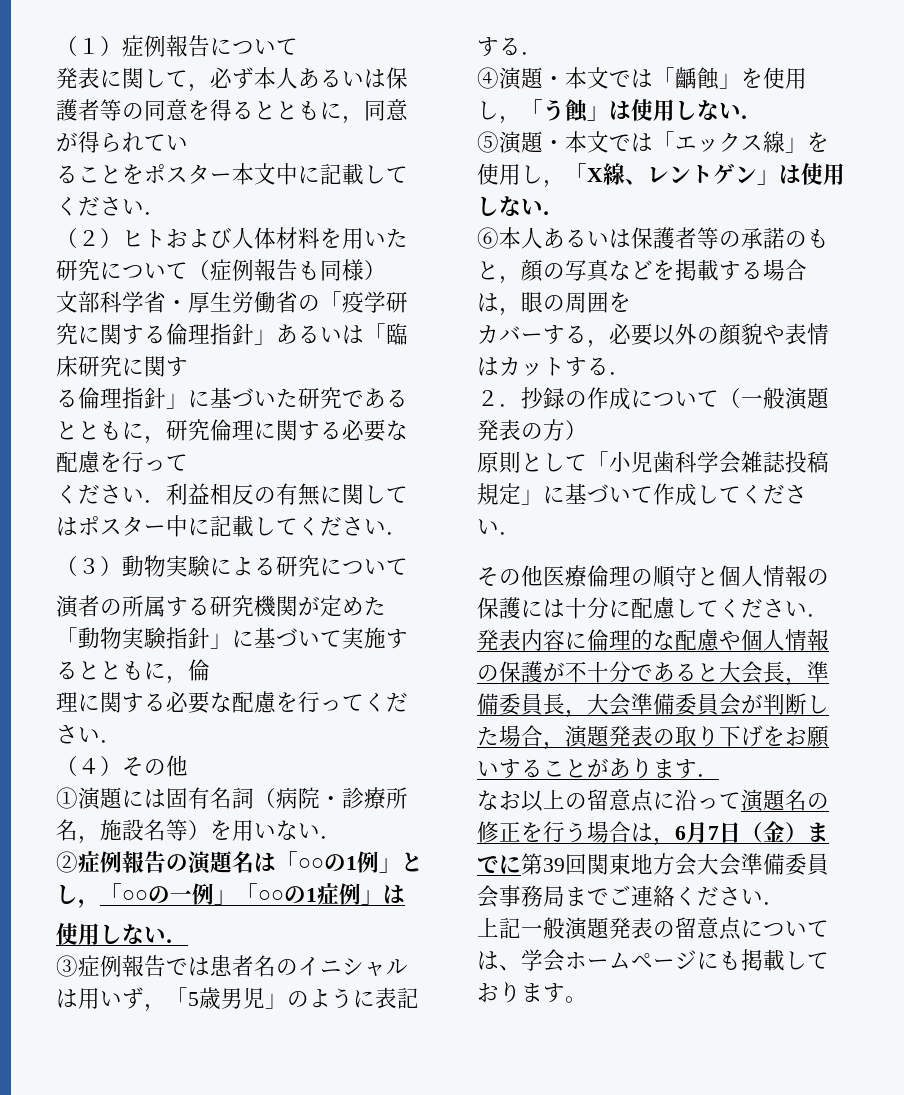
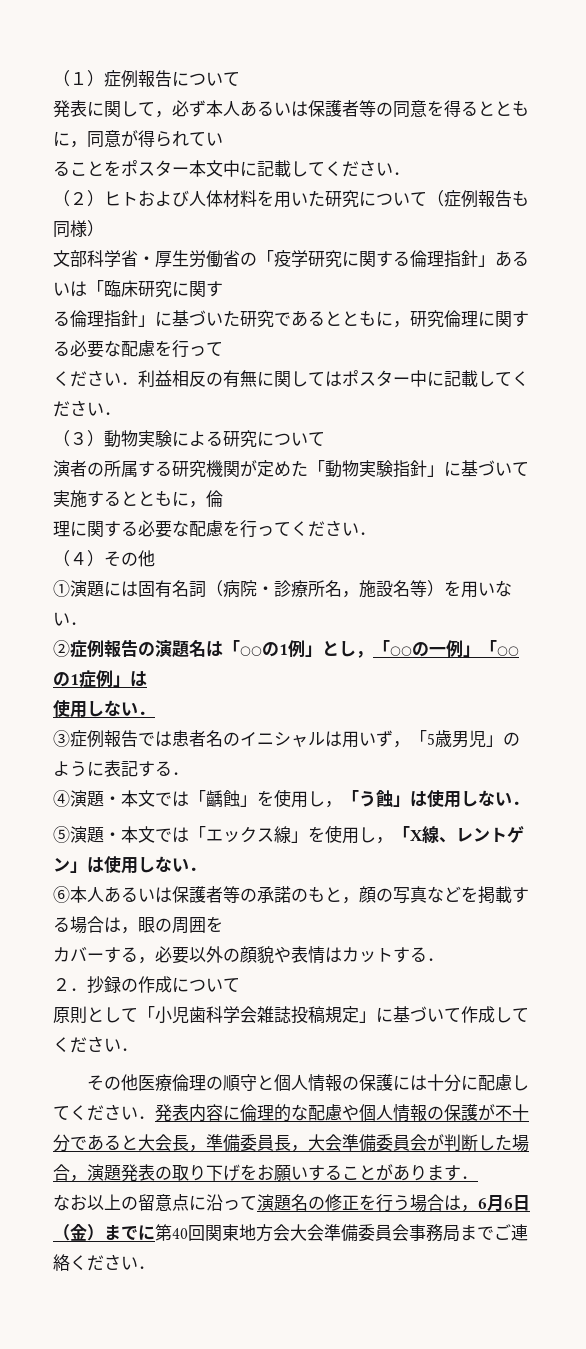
- ２．抄録の作成について（一般演題発表の方）
+ ２．抄録の作成について
- なお以上の留意点に沿って演題名の修正を行う場合は，6月7日（金）までに第39回関東地方会大会準備委員会事務局までご連絡ください．
+ なお以上の留意点に沿って演題名の修正を行う場合は，6月6日（金）までに第40回関東地方会大会準備委員会事務局までご連絡ください．
- 上記一般演題発表の留意点については、学会ホームページにも掲載しております。

